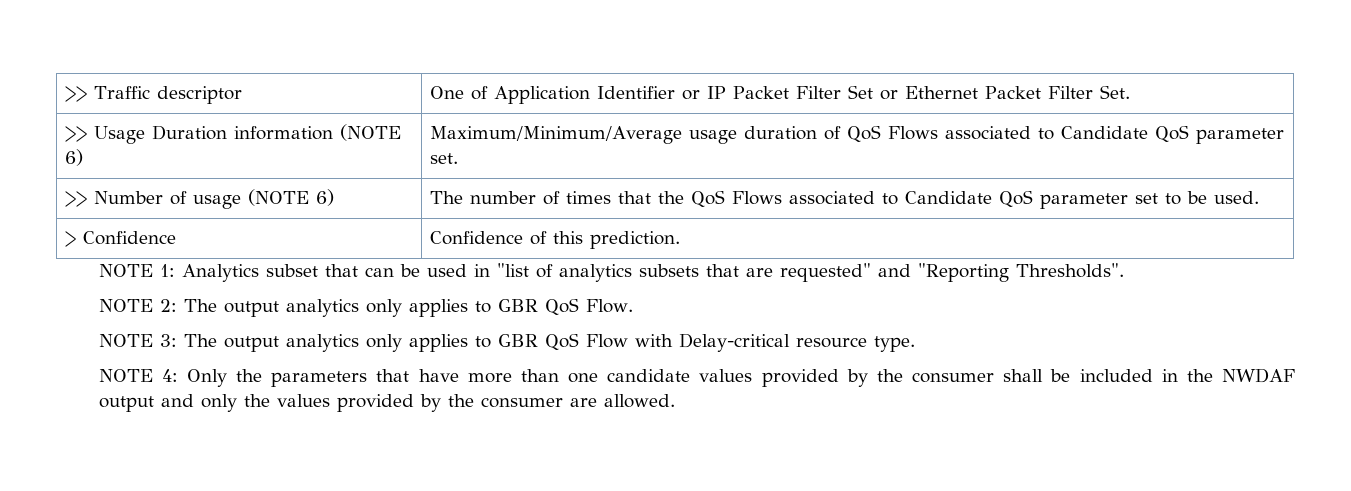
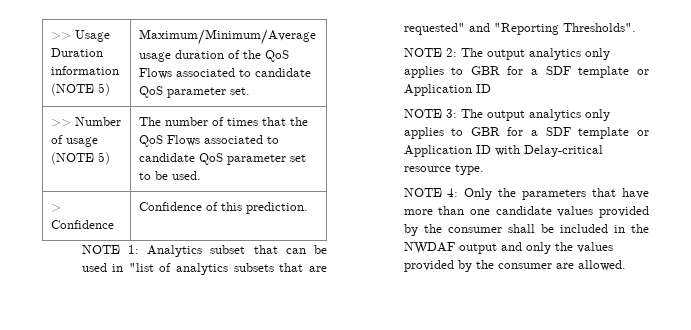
- >> Traffic descriptor | One of Application Identifier or IP Packet Filter Set or Ethernet Packet Filter Set.
- >> Usage Duration information (NOTE 6) | Maximum/Minimum/Average usage duration of QoS Flows associated to Candidate QoS parameter set.
+ >> Usage Duration information (NOTE 5) | Maximum/Minimum/Average usage duration of the QoS Flows associated to candidate QoS parameter set.
- >> Number of usage (NOTE 6) | The number of times that the QoS Flows associated to Candidate QoS parameter set to be used.
+ >> Number of usage (NOTE 5) | The number of times that the QoS Flows associated to candidate QoS parameter set to be used.
- NOTE 2: The output analytics only applies to GBR QoS Flow.
+ NOTE 2: The output analytics only applies to GBR for a SDF template or Application ID
- NOTE 3: The output analytics only applies to GBR QoS Flow with Delay-critical resource type.
+ NOTE 3: The output analytics only applies to GBR for a SDF template or Application ID with Delay-critical resource type.

